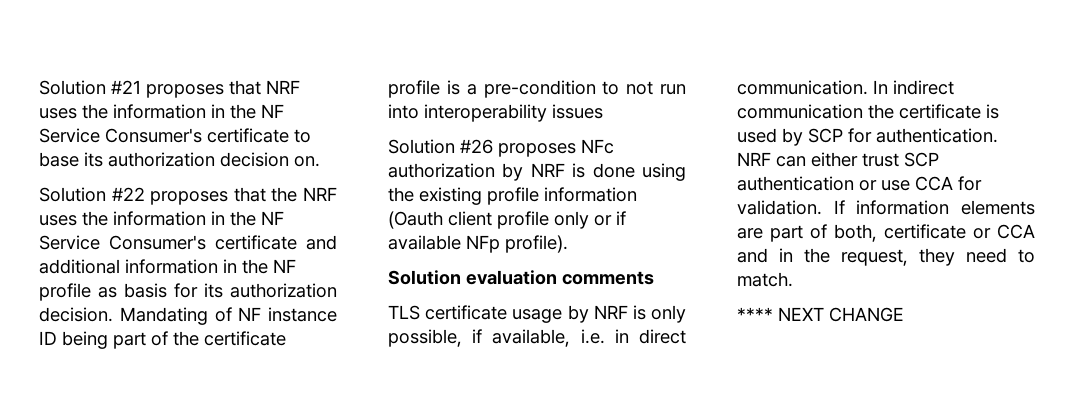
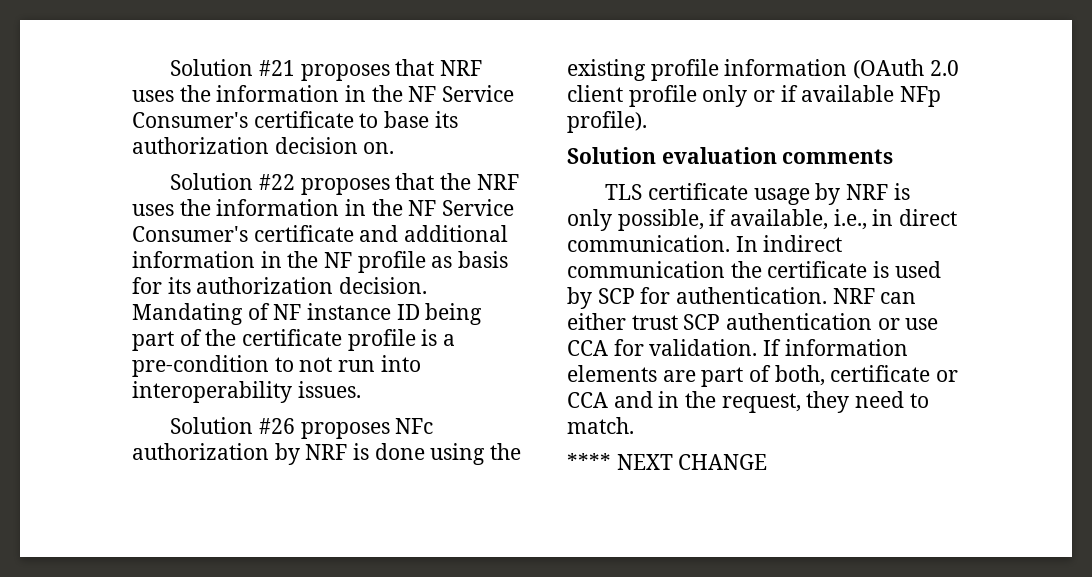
- Mandating of NF instance ID being part of the certificate profile is a pre-condition to not run into interoperability issues
+ Mandating of NF instance ID being part of the certificate profile is a pre-condition to not run into interoperability issues.
- Solution #26 proposes NFc authorization by NRF is done using the existing profile information (Oauth client profile only or if available NFp profile).
+ Solution #26 proposes NFc authorization by NRF is done using the existing profile information (OAuth 2.0 client profile only or if available NFp profile).
- TLS certificate usage by NRF is only possible, if available, i.e. in direct communication.
+ TLS certificate usage by NRF is only possible, if available, i.e., in direct communication.

